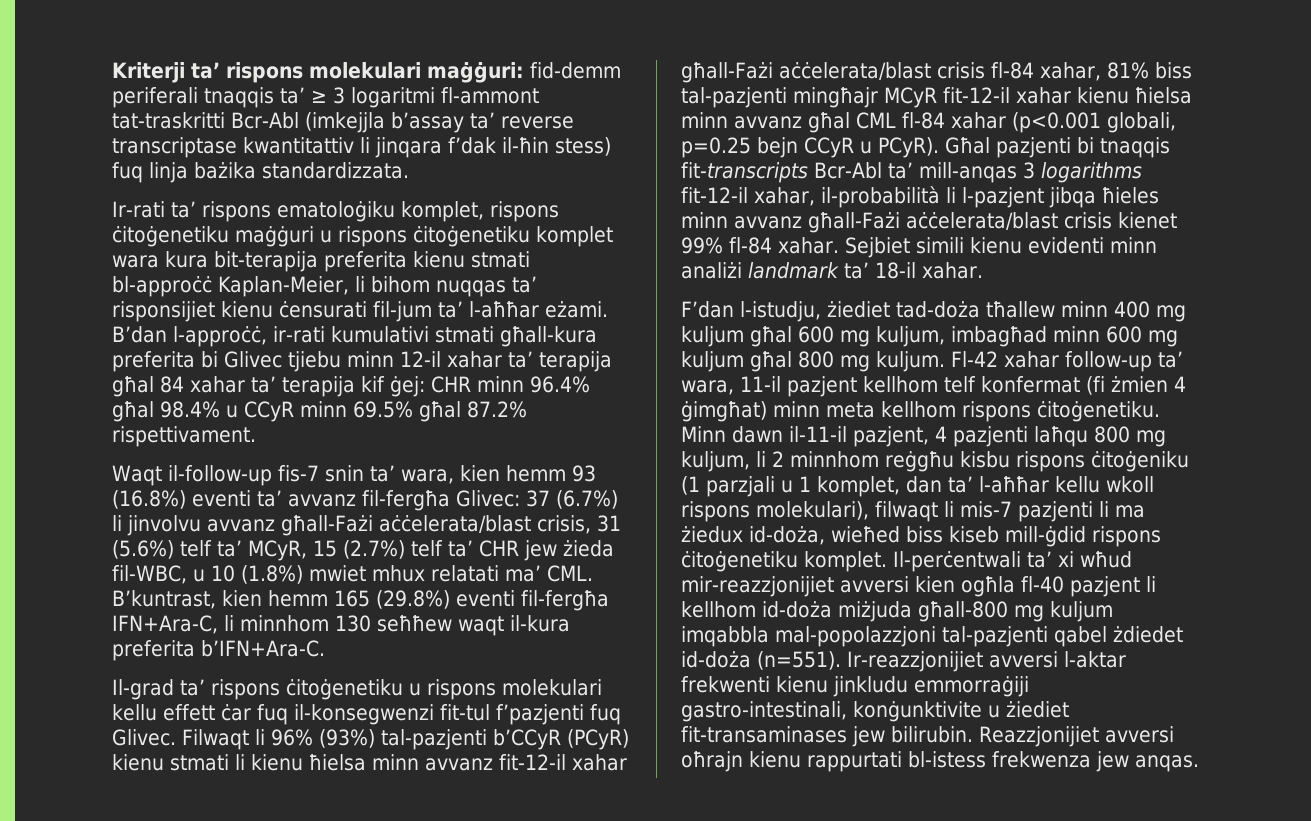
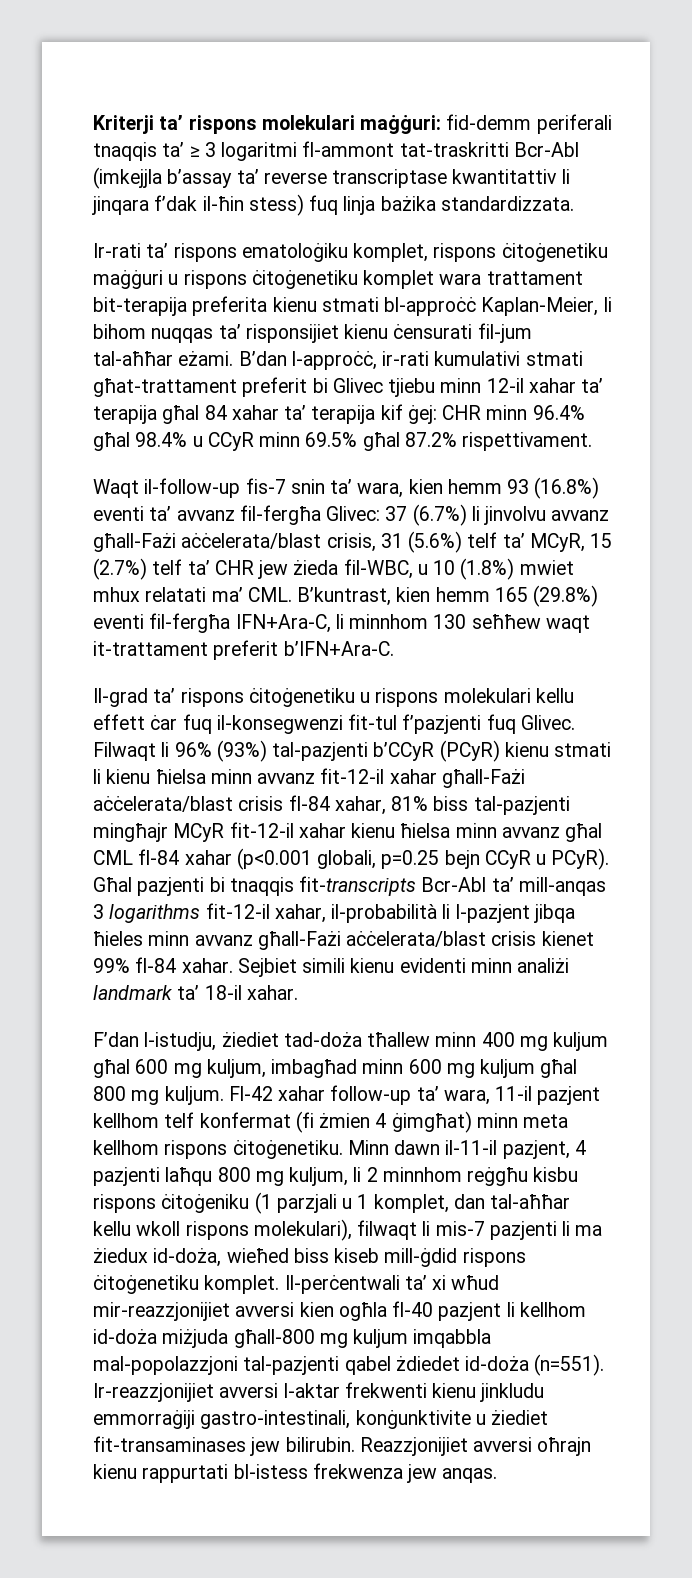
- Ir-rati ta’ rispons ematoloġiku komplet, rispons ċitoġenetiku maġġuri u rispons ċitoġenetiku komplet wara kura bit-terapija preferita kienu stmati bl-approċċ Kaplan-Meier, li bihom nuqqas ta’ risponsijiet kienu ċensurati fil-jum ta’ l-aħħar eżami.
+ Ir-rati ta’ rispons ematoloġiku komplet, rispons ċitoġenetiku maġġuri u rispons ċitoġenetiku komplet wara trattament bit-terapija preferita kienu stmati bl-approċċ Kaplan-Meier, li bihom nuqqas ta’ risponsijiet kienu ċensurati fil-jum tal-aħħar eżami.
- B’dan l-approċċ, ir-rati kumulativi stmati għall-kura preferita bi Glivec tjiebu minn 12-il xahar ta’ terapija għal 84 xahar ta’ terapija kif ġej: CHR minn 96.4% għal 98.4% u CCyR minn 69.5% għal 87.2% rispettivament.
+ B’dan l-approċċ, ir-rati kumulativi stmati għat-trattament preferit bi Glivec tjiebu minn 12-il xahar ta’ terapija għal 84 xahar ta’ terapija kif ġej: CHR minn 96.4% għal 98.4% u CCyR minn 69.5% għal 87.2% rispettivament.
- Waqt il-follow-up fis-7 snin ta’ wara, kien hemm 93 (16.8%) eventi ta’ avvanz fil-fergħa Glivec: 37 (6.7%) li jinvolvu avvanz għall-Fażi aċċelerata/blast crisis, 31 (5.6%) telf ta’ MCyR, 15 (2.7%) telf ta’ CHR jew żieda fil-WBC, u 10 (1.8%) mwiet mhux relatati ma’ CML. B’kuntrast, kien hemm 165 (29.8%) eventi fil-fergħa IFN+Ara-C, li minnhom 130 seħħew waqt il-kura preferita b’IFN+Ara-C.
+ Waqt il-follow-up fis-7 snin ta’ wara, kien hemm 93 (16.8%) eventi ta’ avvanz fil-fergħa Glivec: 37 (6.7%) li jinvolvu avvanz għall-Fażi aċċelerata/blast crisis, 31 (5.6%) telf ta’ MCyR, 15 (2.7%) telf ta’ CHR jew żieda fil-WBC, u 10 (1.8%) mwiet mhux relatati ma’ CML. B’kuntrast, kien hemm 165 (29.8%) eventi fil-fergħa IFN+Ara-C, li minnhom 130 seħħew waqt it-trattament preferit b’IFN+Ara-C.
- Minn dawn il-11-il pazjent, 4 pazjenti laħqu 800 mg kuljum, li 2 minnhom reġgħu kisbu rispons ċitoġeniku (1 parzjali u 1 komplet, dan ta’ l-aħħar kellu wkoll rispons molekulari), filwaqt li mis-7 pazjenti li ma żiedux id-doża, wieħed biss kiseb mill-ġdid rispons ċitoġenetiku komplet.
+ Minn dawn il-11-il pazjent, 4 pazjenti laħqu 800 mg kuljum, li 2 minnhom reġgħu kisbu rispons ċitoġeniku (1 parzjali u 1 komplet, dan tal-aħħar kellu wkoll rispons molekulari), filwaqt li mis-7 pazjenti li ma żiedux id-doża, wieħed biss kiseb mill-ġdid rispons ċitoġenetiku komplet.

